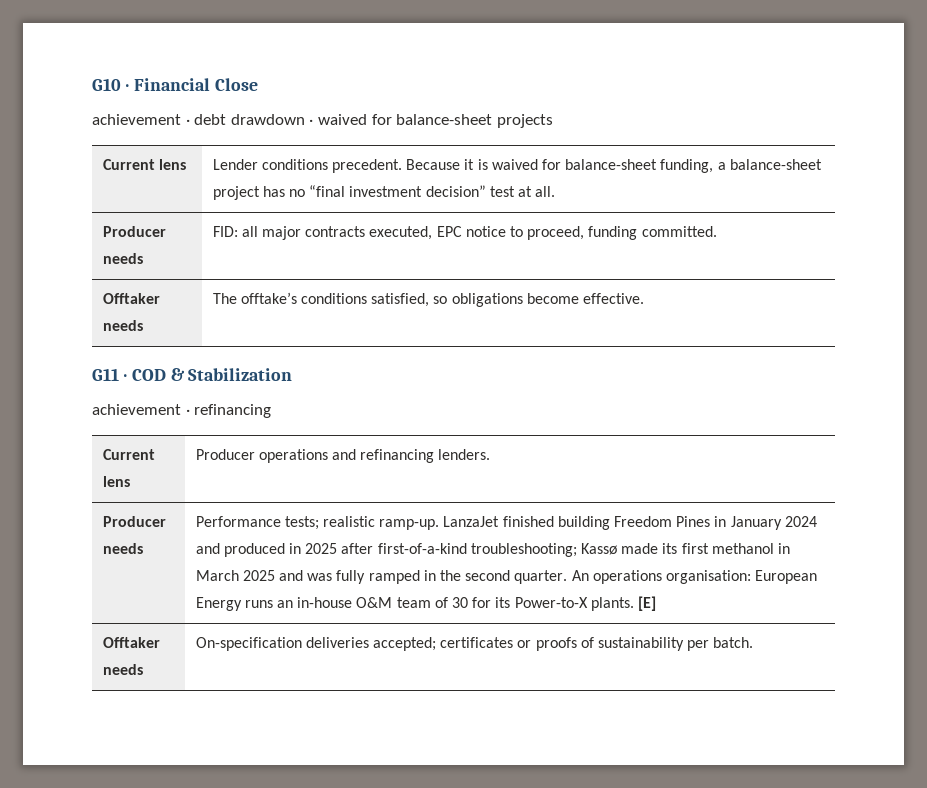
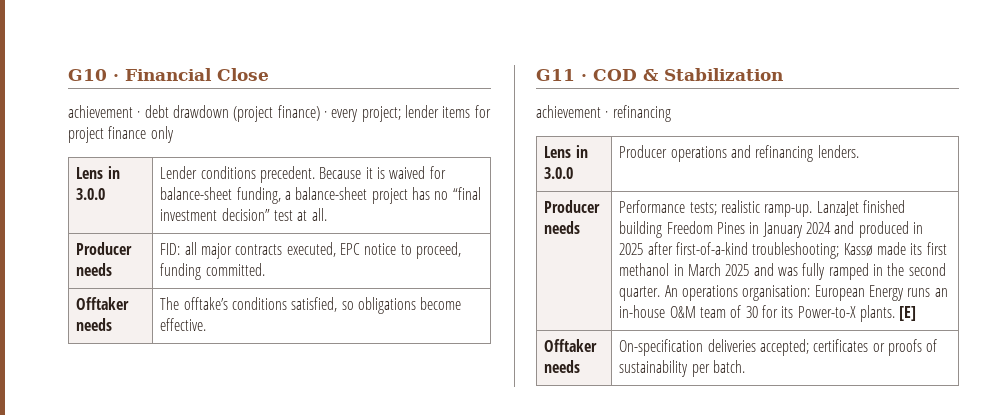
- achievement · debt drawdown · waived for balance-sheet projects
- Current lens | Lender conditions precedent. Because it is waived for balance-sheet funding, a balance-sheet project has no “final investment decision” test at all.
+ achievement · debt drawdown (project finance) · every project; lender items for project finance only
+ Lens in 3.0.0 | Lender conditions precedent. Because it is waived for balance-sheet funding, a balance-sheet project has no “final investment decision” test at all.
- Current lens | Producer operations and refinancing lenders.
+ Lens in 3.0.0 | Producer operations and refinancing lenders.

